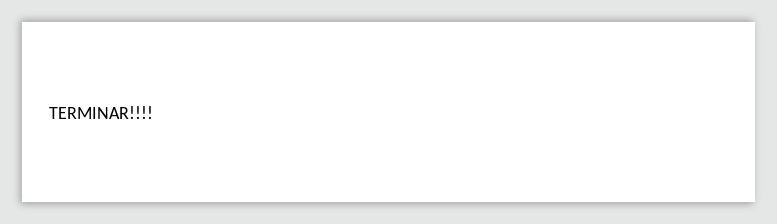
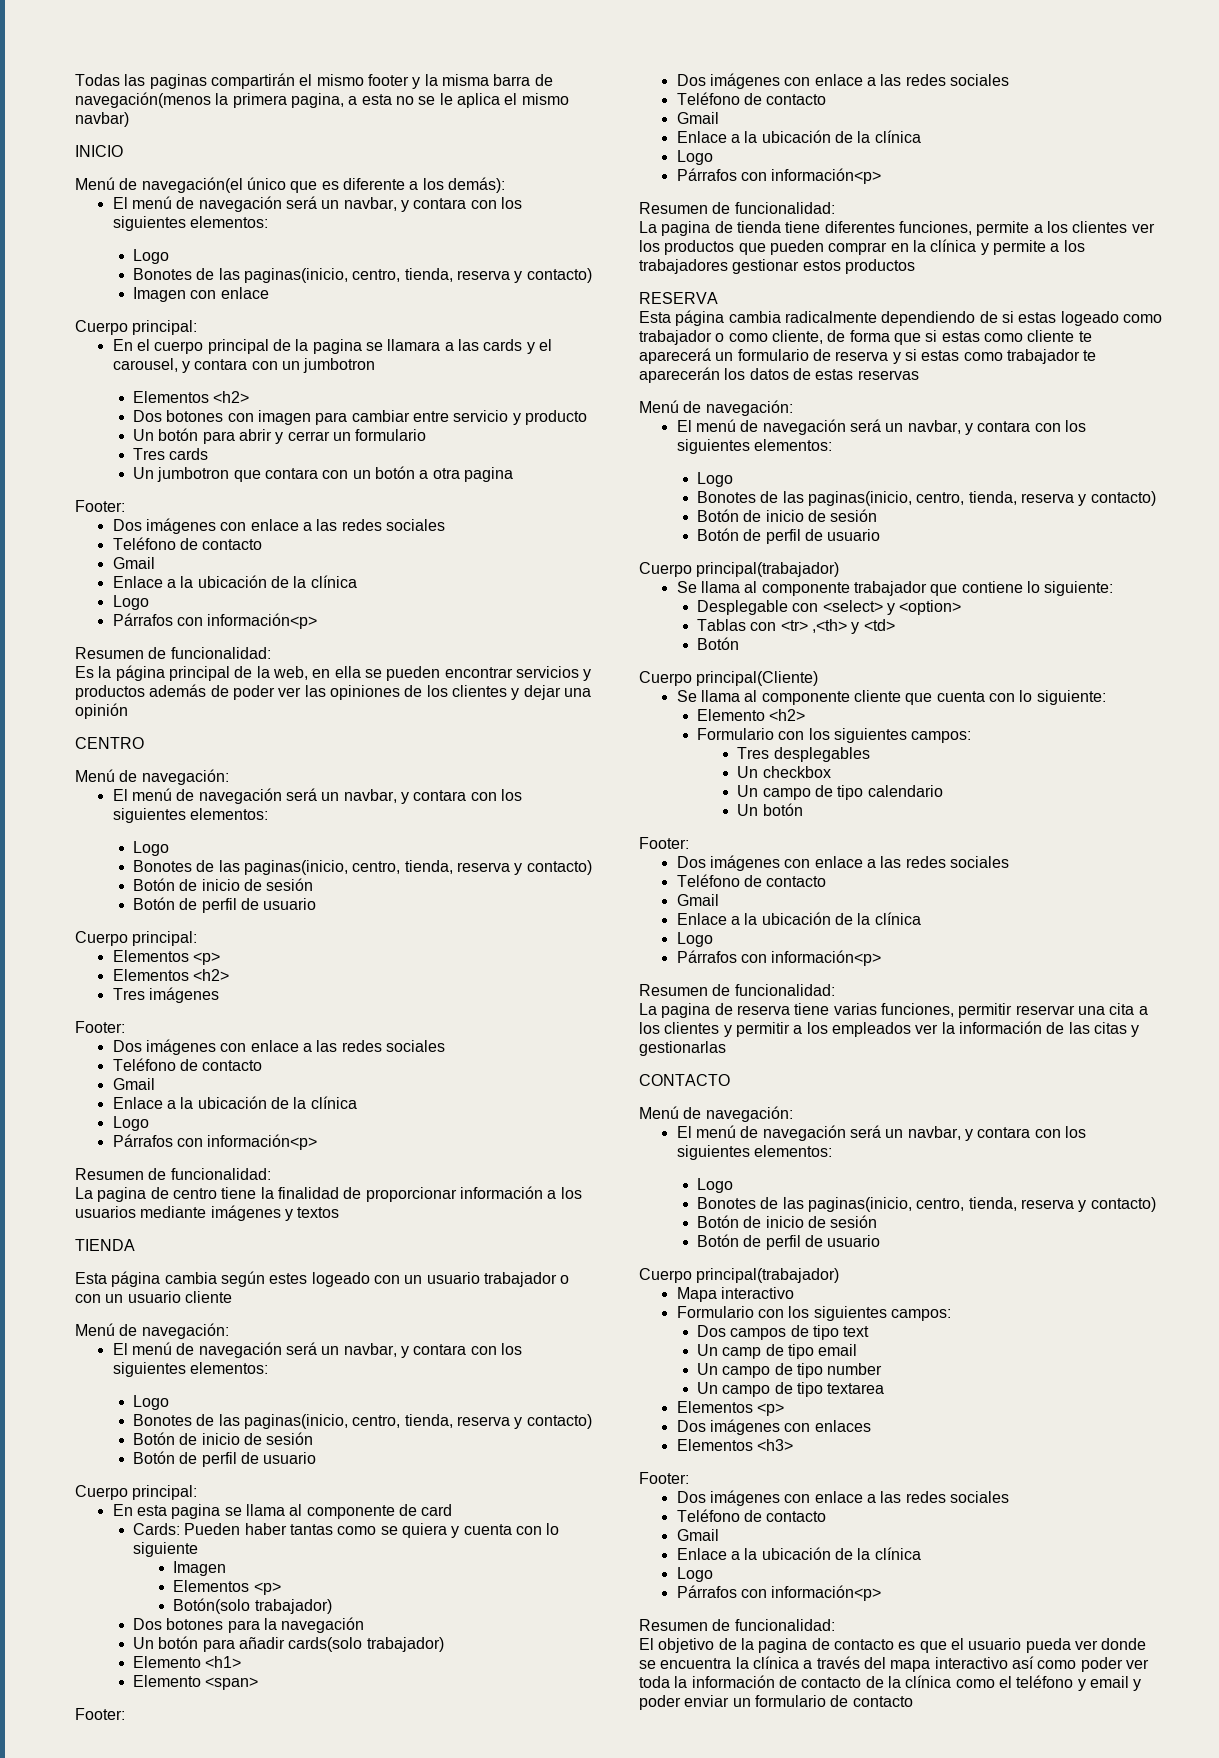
- TERMINAR!!!!
+ Todas las paginas compartirán el mismo footer y la misma barra de navegación(menos la primera pagina, a esta no se le aplica el mismo navbar)
+ INICIO
+ Menú de navegación(el único que es diferente a los demás):
+ El menú de navegación será un navbar, y contara con los siguientes elementos:
+ Logo
+ Bonotes de las paginas(inicio, centro, tienda, reserva y contacto)
+ Imagen con enlace
+ Cuerpo principal:
+ En el cuerpo principal de la pagina se llamara a las cards y el carousel, y contara con un jumbotron
+ Elementos <h2>
+ Dos botones con imagen para cambiar entre servicio y producto
+ Un botón para abrir y cerrar un formulario
+ Tres cards
+ Un jumbotron que contara con un botón a otra pagina
+ Footer:
+ Dos imágenes con enlace a las redes sociales
+ Teléfono de contacto
+ Gmail
+ Enlace a la ubicación de la clínica
+ Logo
+ Párrafos con información<p>
+ Resumen de funcionalidad:
+ Es la página principal de la web, en ella se pueden encontrar servicios y productos además de poder ver las opiniones de los clientes y dejar una opinión
+ CENTRO
+ Menú de navegación:
+ El menú de navegación será un navbar, y contara con los siguientes elementos:
+ Logo
+ Bonotes de las paginas(inicio, centro, tienda, reserva y contacto)
+ Botón de inicio de sesión
+ Botón de perfil de usuario
+ Cuerpo principal:
+ Elementos <p>
+ Elementos <h2>
+ Tres imágenes
+ Footer:
+ Dos imágenes con enlace a las redes sociales
+ Teléfono de contacto
+ Gmail
+ Enlace a la ubicación de la clínica
+ Logo
+ Párrafos con información<p>
+ Resumen de funcionalidad:
+ La pagina de centro tiene la finalidad de proporcionar información a los usuarios mediante imágenes y textos
+ TIENDA
+ Esta página cambia según estes logeado con un usuario trabajador o con un usuario cliente
+ Menú de navegación:
+ El menú de navegación será un navbar, y contara con los siguientes elementos:
+ Logo
+ Bonotes de las paginas(inicio, centro, tienda, reserva y contacto)
+ Botón de inicio de sesión
+ Botón de perfil de usuario
+ Cuerpo principal:
+ En esta pagina se llama al componente de card
+ Cards: Pueden haber tantas como se quiera y cuenta con lo siguiente
+ Imagen
+ Elementos <p>
+ Botón(solo trabajador)
+ Dos botones para la navegación
+ Un botón para añadir cards(solo trabajador)
+ Elemento <h1>
+ Elemento <span>
+ Footer:
+ Dos imágenes con enlace a las redes sociales
+ Teléfono de contacto
+ Gmail
+ Enlace a la ubicación de la clínica
+ Logo
+ Párrafos con información<p>
+ Resumen de funcionalidad:
+ La pagina de tienda tiene diferentes funciones, permite a los clientes ver los productos que pueden comprar en la clínica y permite a los trabajadores gestionar estos productos
+ RESERVA
+ Esta página cambia radicalmente dependiendo de si estas logeado como trabajador o como cliente, de forma que si estas como cliente te aparecerá un formulario de reserva y si estas como trabajador te aparecerán los datos de estas reservas
+ Menú de navegación:
+ El menú de navegación será un navbar, y contara con los siguientes elementos:
+ Logo
+ Bonotes de las paginas(inicio, centro, tienda, reserva y contacto)
+ Botón de inicio de sesión
+ Botón de perfil de usuario
+ Cuerpo principal(trabajador)
+ Se llama al componente trabajador que contiene lo siguiente:
+ Desplegable con <select> y <option>
+ Tablas con <tr> ,<th> y <td>
+ Botón
+ Cuerpo principal(Cliente)
+ Se llama al componente cliente que cuenta con lo siguiente:
+ Elemento <h2>
+ Formulario con los siguientes campos:
+ Tres desplegables
+ Un checkbox
+ Un campo de tipo calendario
+ Un botón
+ Footer:
+ Dos imágenes con enlace a las redes sociales
+ Teléfono de contacto
+ Gmail
+ Enlace a la ubicación de la clínica
+ Logo
+ Párrafos con información<p>
+ Resumen de funcionalidad:
+ La pagina de reserva tiene varias funciones, permitir reservar una cita a los clientes y permitir a los empleados ver la información de las citas y gestionarlas
+ CONTACTO
+ Menú de navegación:
+ El menú de navegación será un navbar, y contara con los siguientes elementos:
+ Logo
+ Bonotes de las paginas(inicio, centro, tienda, reserva y contacto)
+ Botón de inicio de sesión
+ Botón de perfil de usuario
+ Cuerpo principal(trabajador)
+ Mapa interactivo
+ Formulario con los siguientes campos:
+ Dos campos de tipo text
+ Un camp de tipo email
+ Un campo de tipo number
+ Un campo de tipo textarea
+ Elementos <p>
+ Dos imágenes con enlaces
+ Elementos <h3>
+ Footer:
+ Dos imágenes con enlace a las redes sociales
+ Teléfono de contacto
+ Gmail
+ Enlace a la ubicación de la clínica
+ Logo
+ Párrafos con información<p>
+ Resumen de funcionalidad:
+ El objetivo de la pagina de contacto es que el usuario pueda ver donde se encuentra la clínica a través del mapa interactivo así como poder ver toda la información de contacto de la clínica como el teléfono y email y poder enviar un formulario de contacto

